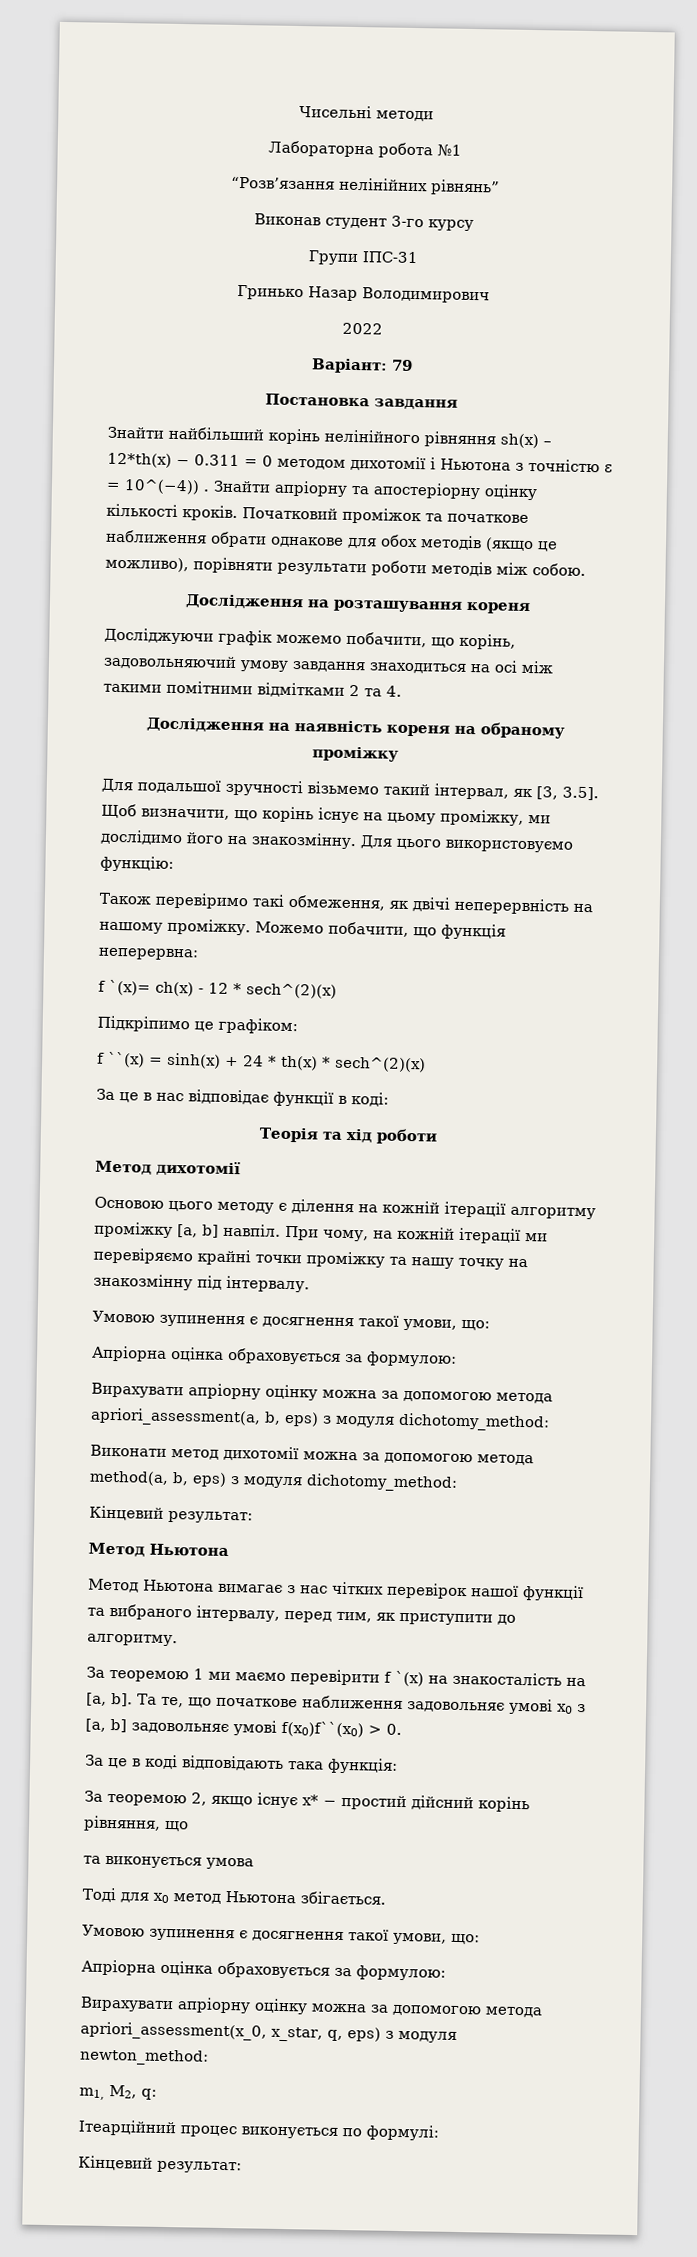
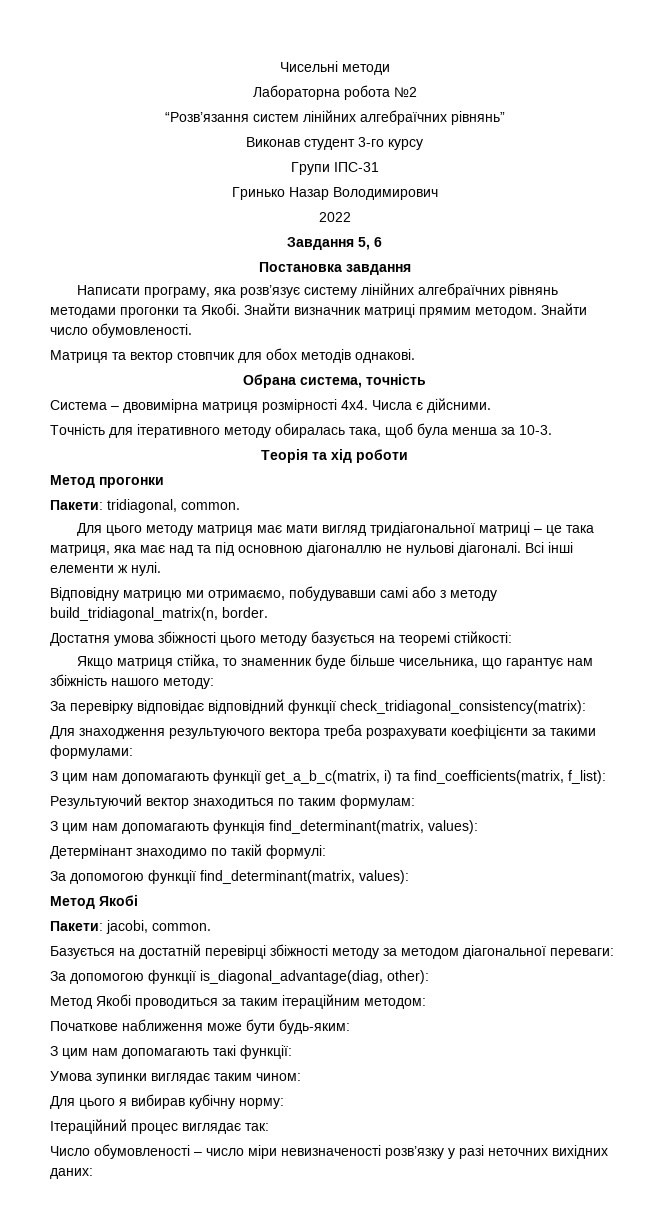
- Лабораторна робота №1
+ Лабораторна робота №2
- “Розв’язання нелінійних рівнянь”
+ “Розв’язання систем лінійних алгебраїчних рівнянь”
- Варіант: 79
+ Завдання 5, 6
- Знайти найбільший корінь нелінійного рівняння sh(x) – 12*th(x) − 0.311 = 0 методом дихотомії i Ньютона з точністю ε = 10^(−4)) . Знайти апріорну та апостеріорну оцінку кількості кроків. Початковий проміжок та початкове наближення обрати однакове для обох методів (якщо це можливо), порівняти результати роботи методів між собою.
- Дослідження на розташування кореня
- Досліджуючи графік можемо побачити, що корінь, задовольняючий умову завдання знаходиться на осі між такими помітними відмітками 2 та 4.
- Дослідження на наявність кореня на обраному проміжку
- Для подальшої зручності візьмемо такий інтервал, як [3, 3.5]. Щоб визначити, що корінь існує на цьому проміжку, ми дослідимо його на знакозмінну. Для цього використовуємо функцію:
- Також перевіримо такі обмеження, як двічі неперервність на нашому проміжку. Можемо побачити, що функція неперервна:
- f `(x)= ch(x) - 12 * sech^(2)(x)
- Підкріпимо це графіком:
- f ``(x) = sinh(x) + 24 * th(x) * sech^(2)(x)
- За це в нас відповідає функції в коді:
+ Написати програму, яка розв’язує систему лінійних алгебраїчних рівнянь методами прогонки та Якобі. Знайти визначник матриці прямим методом. Знайти число обумовленості.
+ Матриця та вектор стовпчик для обох методів однакові.
+ Обрана система, точність
+ Система – двовимірна матриця розмірності 4х4. Числа є дійсними.
+ Точність для ітеративного методу обиралась така, щоб була менша за 10-3.
- Метод дихотомії
- Основою цього методу є ділення на кожній ітерації алгоритму проміжку [a, b] навпіл. При чому, на кожній ітерації ми перевіряємо крайні точки проміжку та нашу точку на знакозмінну під інтервалу.
- Умовою зупинення є досягнення такої умови, що:
- Апріорна оцінка обраховується за формулою:
- Вирахувати апріорну оцінку можна за допомогою метода apriori_assessment(a, b, eps) з модуля dichotomy_method:
- Виконати метод дихотомії можна за допомогою метода method(a, b, eps) з модуля dichotomy_method:
- Кінцевий результат:
- Метод Ньютона
- Метод Ньютона вимагає з нас чітких перевірок нашої функції та вибраного інтервалу, перед тим, як приступити до алгоритму.
- За теоремою 1 ми маємо перевірити f `(x) на знакосталість на [a, b]. Та те, що початкове наближення задовольняє умові x0 з [a, b] задовольняє умові f(x0)f``(x0) > 0.
- За це в коді відповідають така функція:
- За теоремою 2, якщо існує x* − простий дійсний корінь рівняння, що
- та виконується умова
- Тоді для x0 метод Ньютона збігається.
- Умовою зупинення є досягнення такої умови, що:
- Апріорна оцінка обраховується за формулою:
- Вирахувати апріорну оцінку можна за допомогою метода apriori_assessment(x_0, x_star, q, eps) з модуля newton_method:
- m1, M2, q:
- Ітеарційний процес виконується по формулі:
- Кінцевий результат:
+ Метод прогонки
+ Пакети: tridiagonal, common.
+ Для цього методу матриця має мати вигляд тридіагональної матриці – це така матриця, яка має над та під основною діагоналлю не нульові діагоналі. Всі інші елементи ж нулі.
+ Відповідну матрицю ми отримаємо, побудувавши самі або з методу build_tridiagonal_matrix(n, border.
+ Достатня умова збіжності цього методу базується на теоремі стійкості:
+ Якщо матриця стійка, то знаменник буде більше чисельника, що гарантує нам збіжність нашого методу:
+ За перевірку відповідає відповідний функції check_tridiagonal_consistency(matrix):
+ Для знаходження результуючого вектора треба розрахувати коефіцієнти за такими формулами:
+ З цим нам допомагають функції get_a_b_c(matrix, i) та find_coefficients(matrix, f_list):
+ Результуючий вектор знаходиться по таким формулам:
+ З цим нам допомагають функція find_determinant(matrix, values):
+ Детермінант знаходимо по такій формулі:
+ За допомогою функції find_determinant(matrix, values):
+ Метод Якобі
+ Пакети: jacobi, common.
+ Базується на достатній перевірці збіжності методу за методом діагональної переваги:
+ За допомогою функції is_diagonal_advantage(diag, other):
+ Метод Якобі проводиться за таким ітераційним методом:
+ Початкове наближення може бути будь-яким:
+ З цим нам допомагають такі функції:
+ Умова зупинки виглядає таким чином:
+ Для цього я вибирав кубічну норму:
+ Ітераційний процес виглядає так:
+ Число обумовленості – число міри невизначеності розв’язку у разі неточних вихідних даних:

